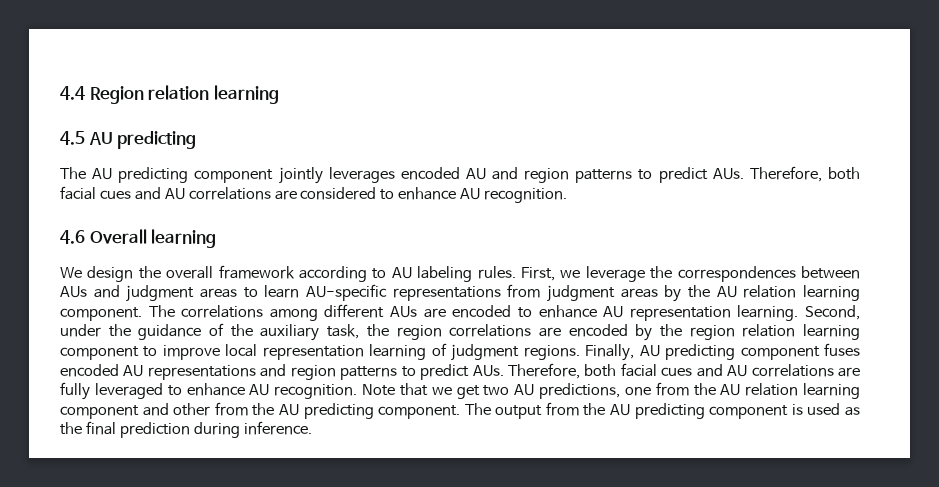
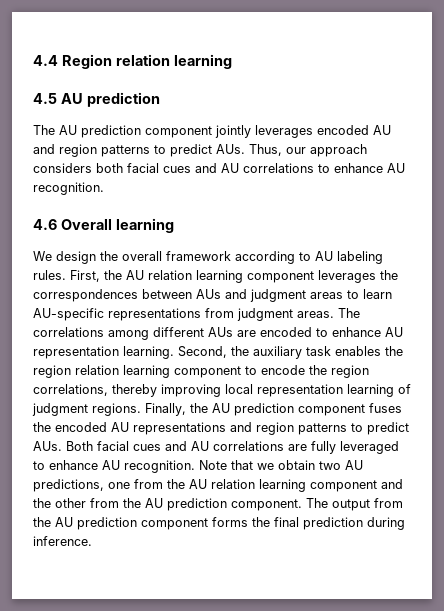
- 4.5 AU predicting
+ 4.5 AU prediction
- The AU predicting component jointly leverages encoded AU and region patterns to predict AUs. Therefore, both facial cues and AU correlations are considered to enhance AU recognition.
+ The AU prediction component jointly leverages encoded AU and region patterns to predict AUs. Thus, our approach considers both facial cues and AU correlations to enhance AU recognition.
- First, we leverage the correspondences between AUs and judgment areas to learn AU-specific representations from judgment areas by the AU relation learning component.
+ First, the AU relation learning component leverages the correspondences between AUs and judgment areas to learn AU-specific representations from judgment areas.
- Second, under the guidance of the auxiliary task, the region correlations are encoded by the region relation learning component to improve local representation learning of judgment regions.
+ Second, the auxiliary task enables the region relation learning component to encode the region correlations, thereby improving local representation learning of judgment regions.
- Finally, AU predicting component fuses encoded AU representations and region patterns to predict AUs. Therefore, both facial cues and AU correlations are fully leveraged to enhance AU recognition.
+ Finally, the AU prediction component fuses the encoded AU representations and region patterns to predict AUs. Both facial cues and AU correlations are fully leveraged to enhance AU recognition.
- Note that we get two AU predictions, one from the AU relation learning component and other from the AU predicting component.
+ Note that we obtain two AU predictions, one from the AU relation learning component and the other from the AU prediction component.
- The output from the AU predicting component is used as the final prediction during inference.
+ The output from the AU prediction component forms the final prediction during inference.

